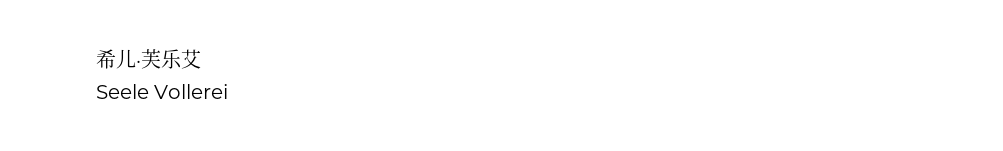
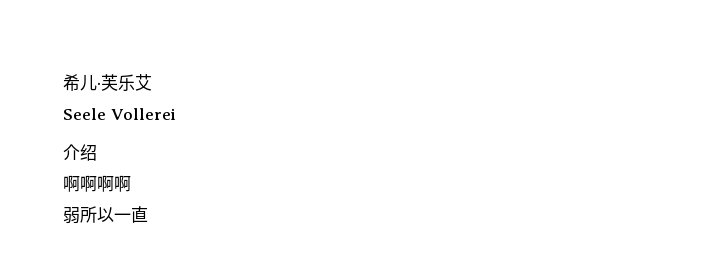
+ 介绍
+ 啊啊啊啊
+ 弱所以一直

